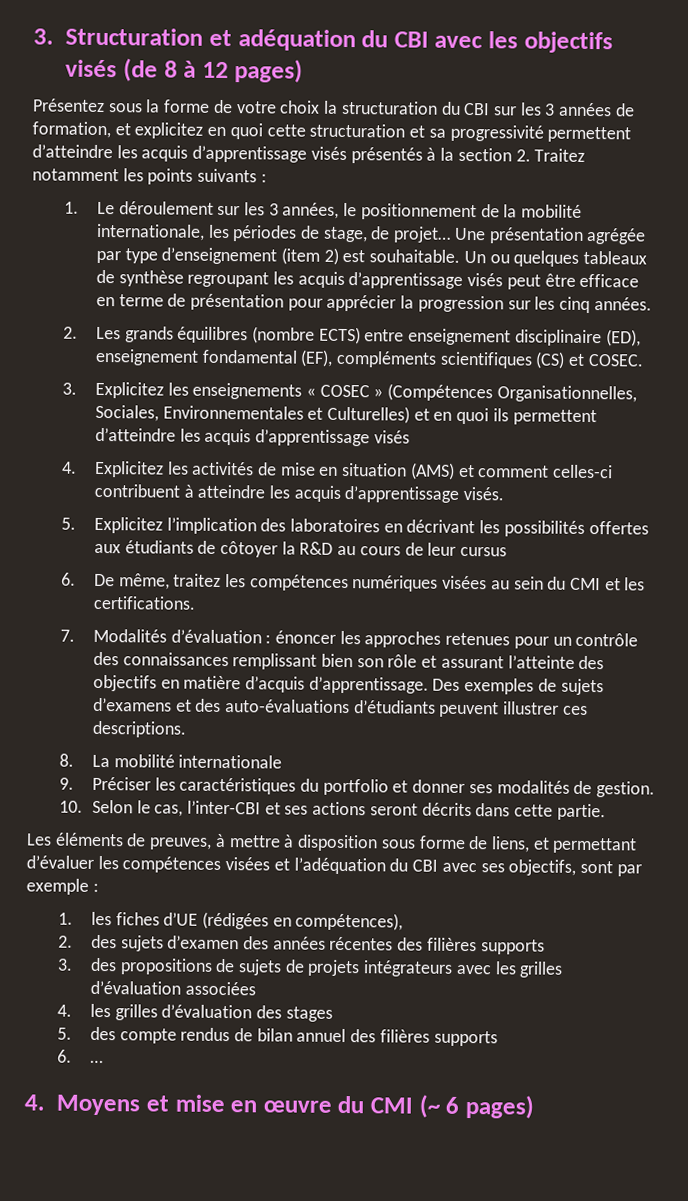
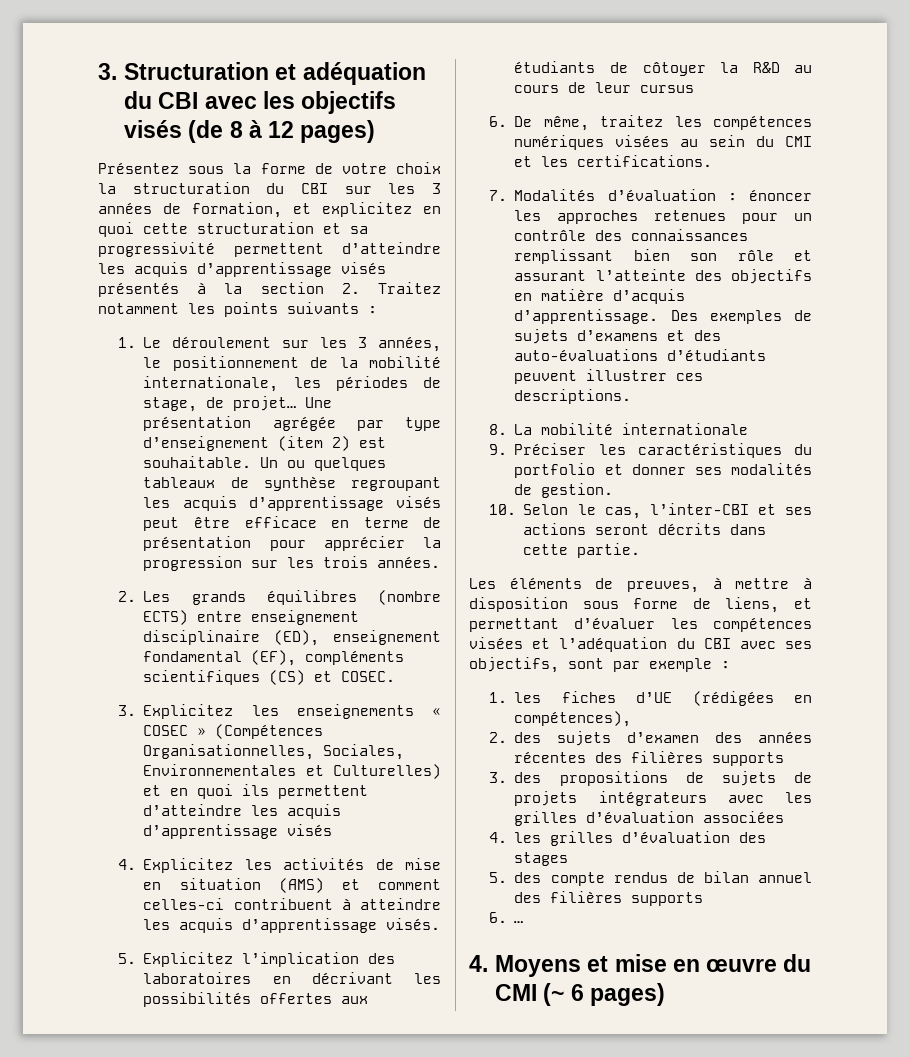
- Un ou quelques tableaux de synthèse regroupant les acquis d’apprentissage visés peut être efficace en terme de présentation pour apprécier la progression sur les cinq années.
+ Un ou quelques tableaux de synthèse regroupant les acquis d’apprentissage visés peut être efficace en terme de présentation pour apprécier la progression sur les trois années.

